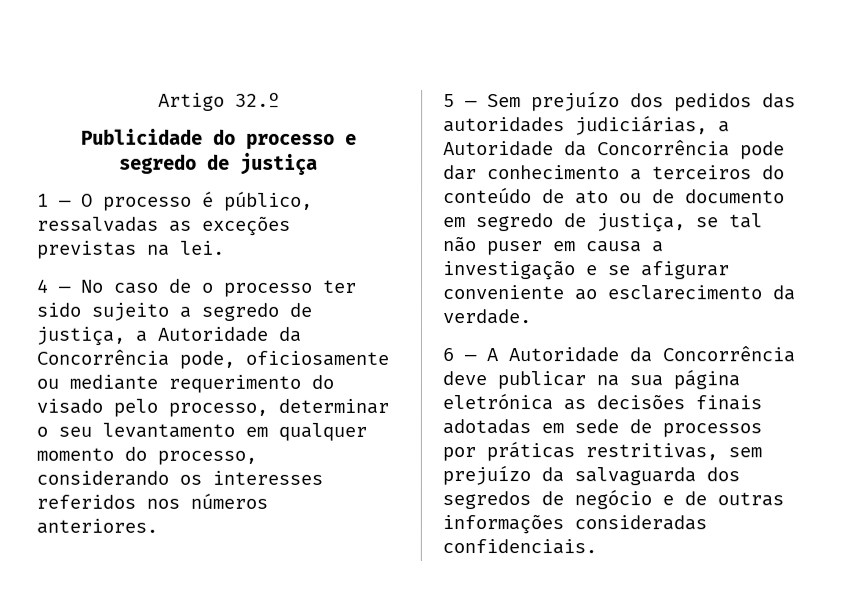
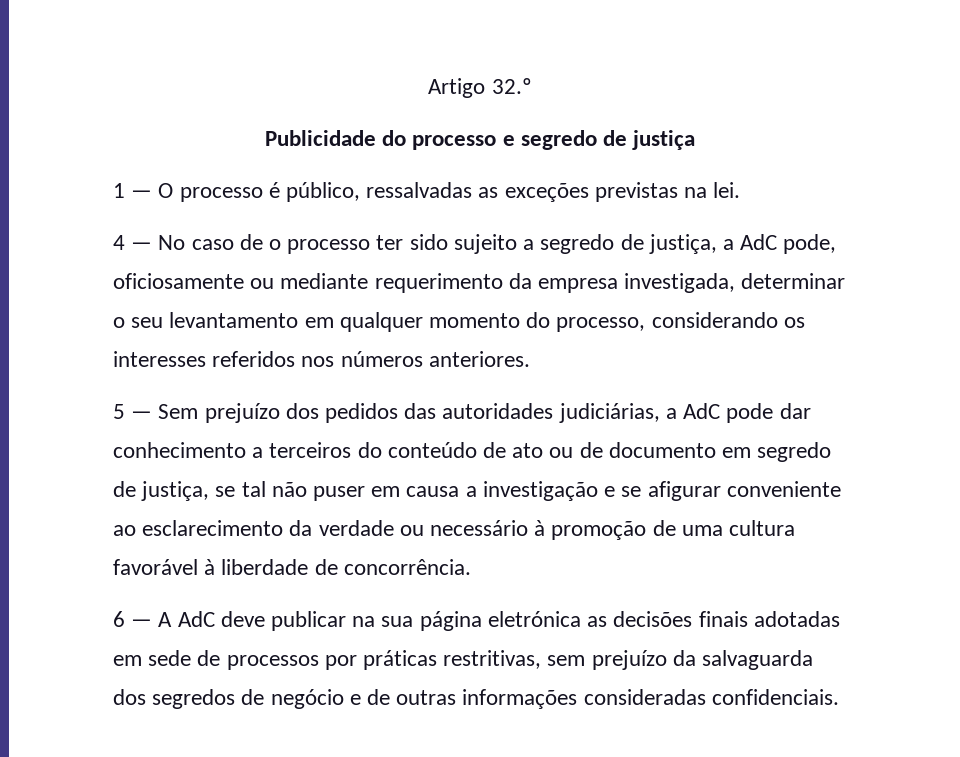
- 4 — No caso de o processo ter sido sujeito a segredo de justiça, a Autoridade da Concorrência pode, oficiosamente ou mediante requerimento do visado pelo processo, determinar o seu levantamento em qualquer momento do processo, considerando os interesses referidos nos números anteriores.
+ 4 — No caso de o processo ter sido sujeito a segredo de justiça, a AdC pode, oficiosamente ou mediante requerimento da empresa investigada, determinar o seu levantamento em qualquer momento do processo, considerando os interesses referidos nos números anteriores.
- 5 — Sem prejuízo dos pedidos das autoridades judiciárias, a Autoridade da Concorrência pode dar conhecimento a terceiros do conteúdo de ato ou de documento em segredo de justiça, se tal não puser em causa a investigação e se afigurar conveniente ao esclarecimento da verdade.
+ 5 — Sem prejuízo dos pedidos das autoridades judiciárias, a AdC pode dar conhecimento a terceiros do conteúdo de ato ou de documento em segredo de justiça, se tal não puser em causa a investigação e se afigurar conveniente ao esclarecimento da verdade ou necessário à promoção de uma cultura favorável à liberdade de concorrência.
- 6 — A Autoridade da Concorrência deve publicar na sua página eletrónica as decisões finais adotadas em sede de processos por práticas restritivas, sem prejuízo da salvaguarda dos segredos de negócio e de outras informações consideradas confidenciais.
+ 6 — A AdC deve publicar na sua página eletrónica as decisões finais adotadas em sede de processos por práticas restritivas, sem prejuízo da salvaguarda dos segredos de negócio e de outras informações consideradas confidenciais.

